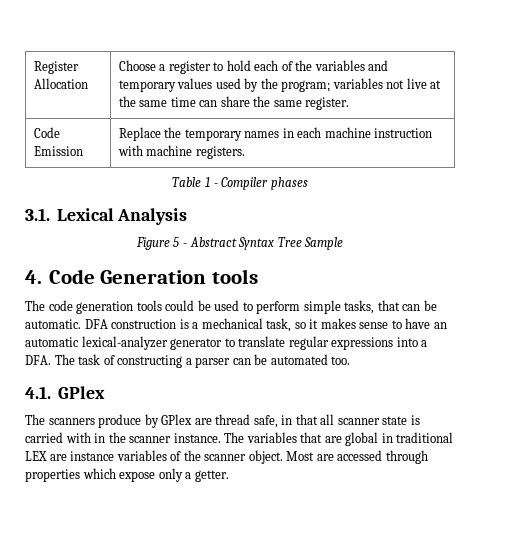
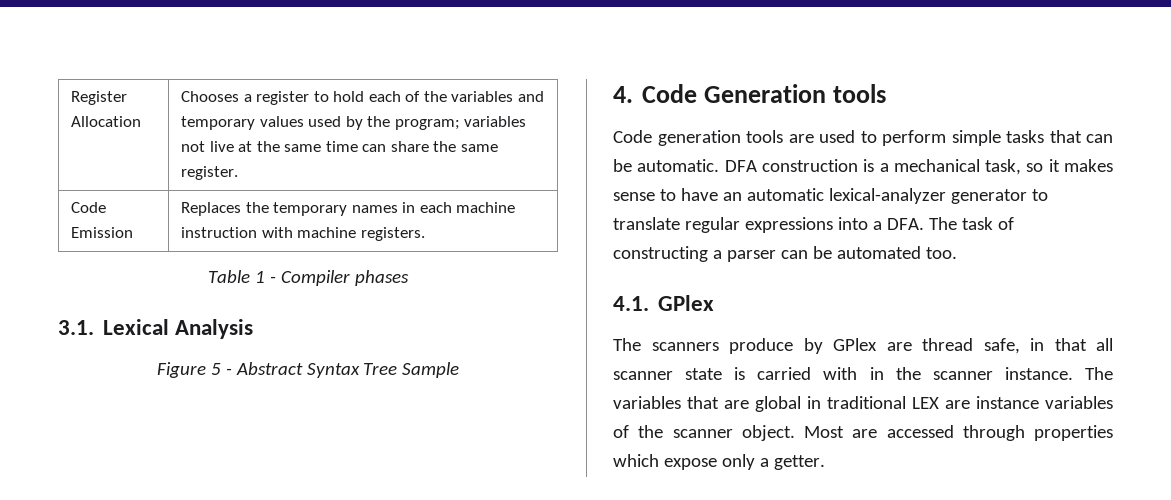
- Register Allocation | Choose a register to hold each of the variables and temporary values used by the program; variables not live at the same time can share the same register.
+ Register Allocation | Chooses a register to hold each of the variables and temporary values used by the program; variables not live at the same time can share the same register.
- Code Emission | Replace the temporary names in each machine instruction with machine registers.
+ Code Emission | Replaces the temporary names in each machine instruction with machine registers.
- The code generation tools could be used to perform simple tasks, that can be automatic.
+ Code generation tools are used to perform simple tasks that can be automatic.

